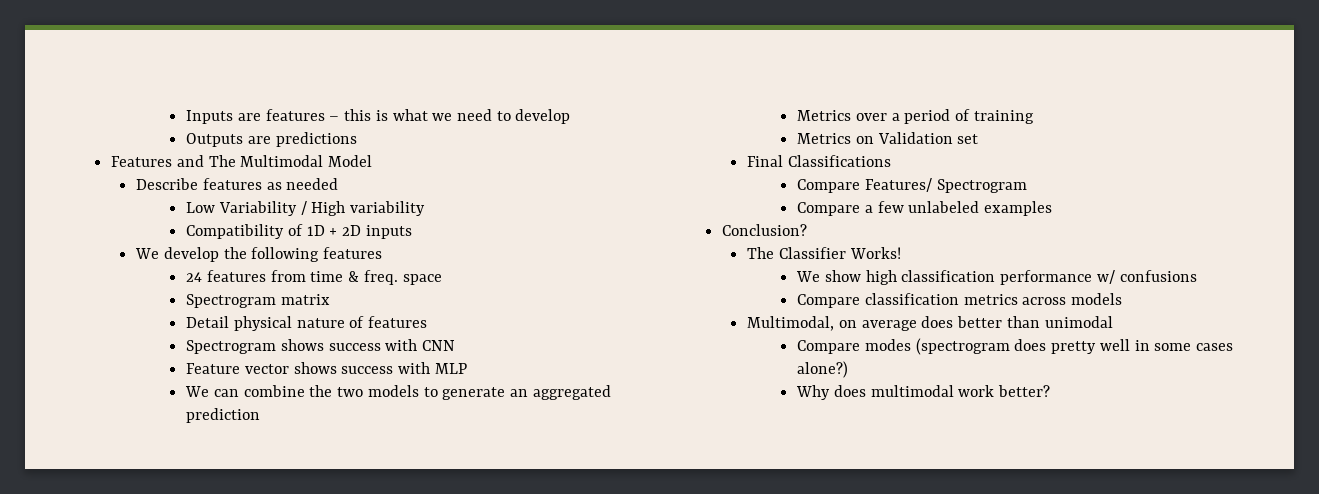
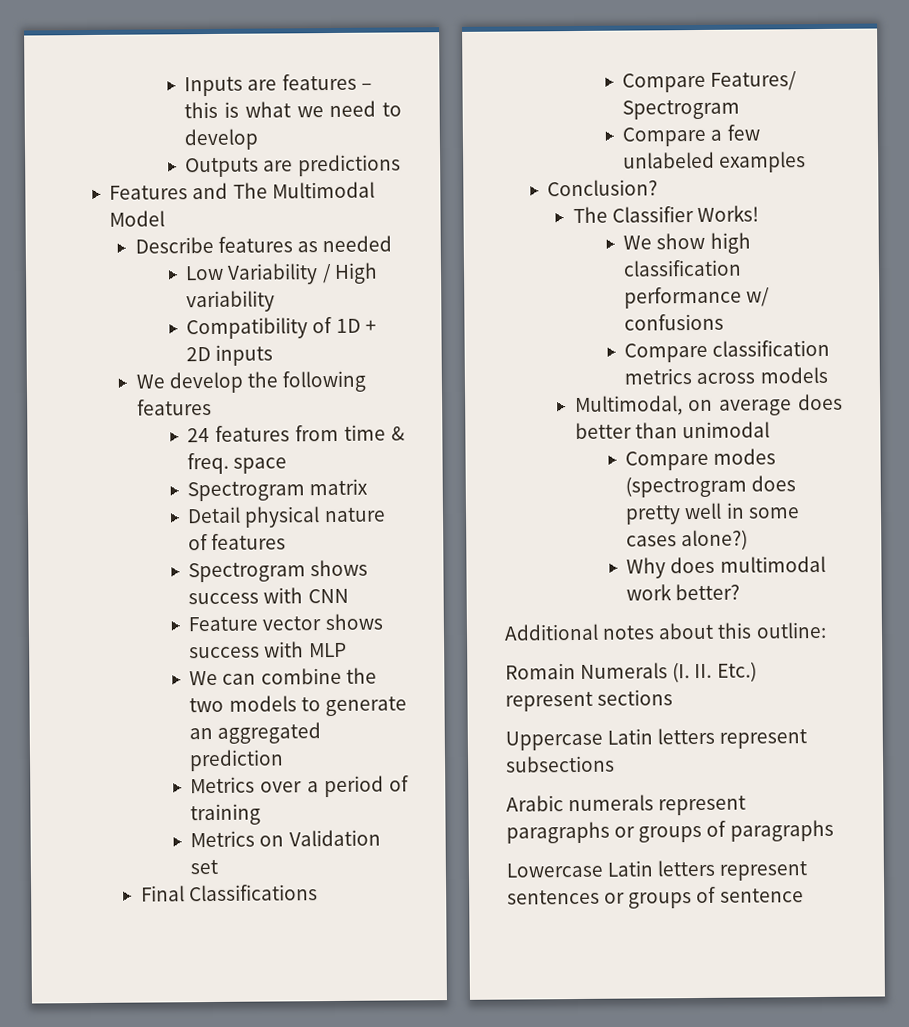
+ Additional notes about this outline:
+ Romain Numerals (I. II. Etc.) represent sections
+ Uppercase Latin letters represent subsections
+ Arabic numerals represent paragraphs or groups of paragraphs
+ Lowercase Latin letters represent sentences or groups of sentence

